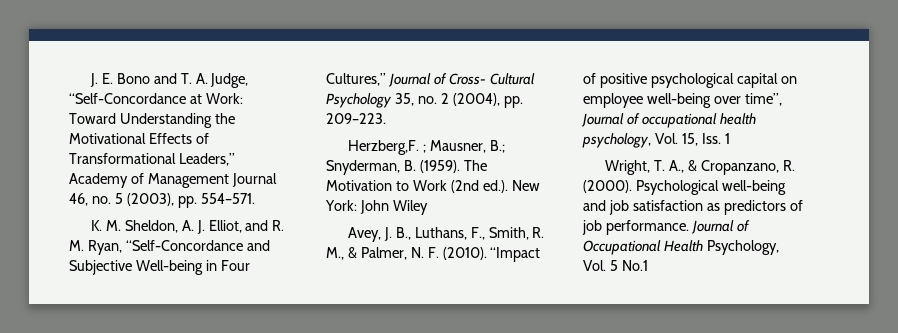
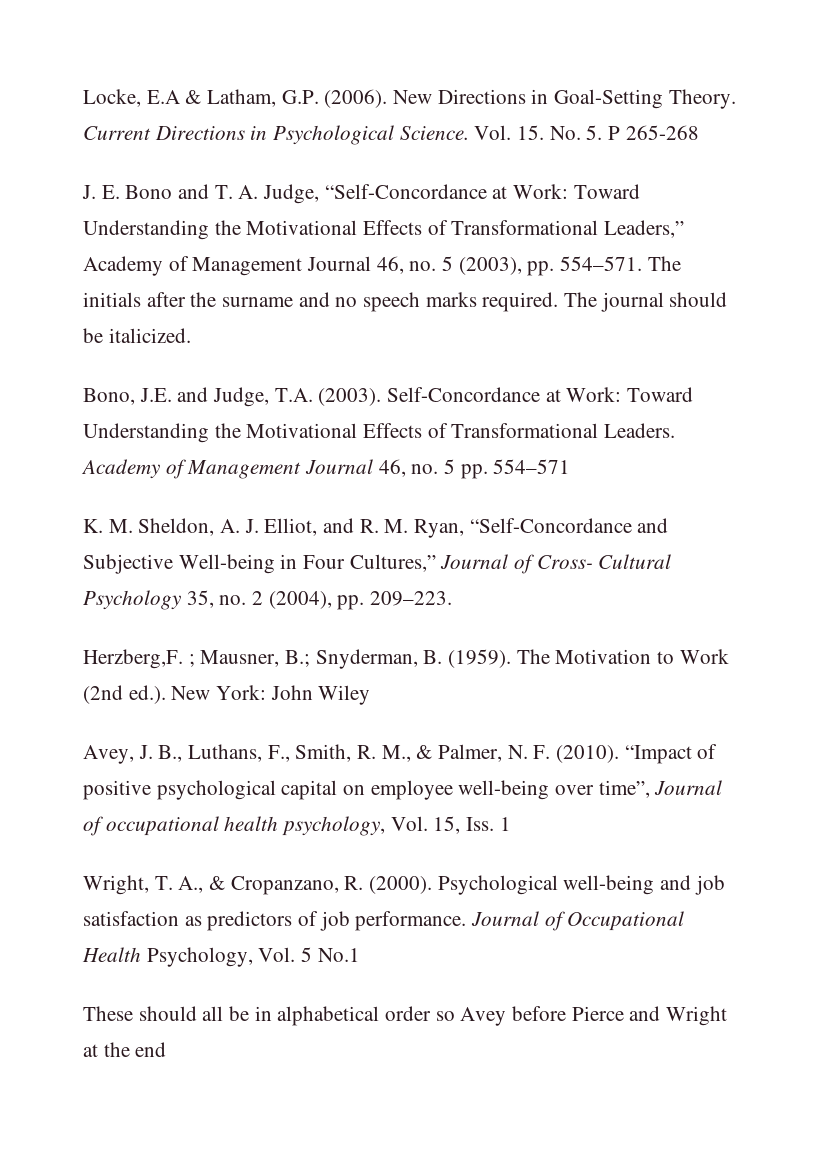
+ Locke, E.A & Latham, G.P. (2006). New Directions in Goal-Setting Theory. Current Directions in Psychological Science. Vol. 15. No. 5. P 265-268
+ The initials after the surname and no speech marks required. The journal should be italicized.
+ Bono, J.E. and Judge, T.A. (2003). Self-Concordance at Work: Toward Understanding the Motivational Effects of Transformational Leaders. Academy of Management Journal 46, no. 5 pp. 554–571
+ These should all be in alphabetical order so Avey before Pierce and Wright at the end

